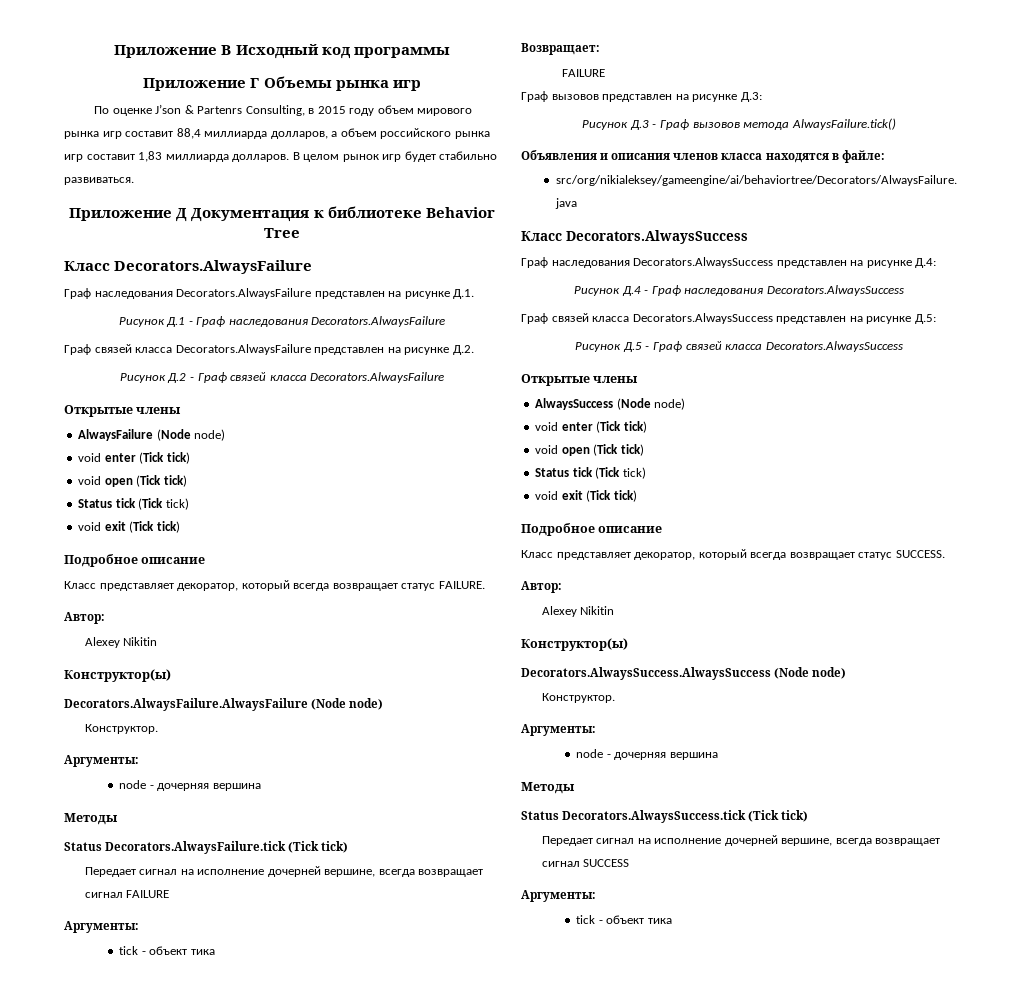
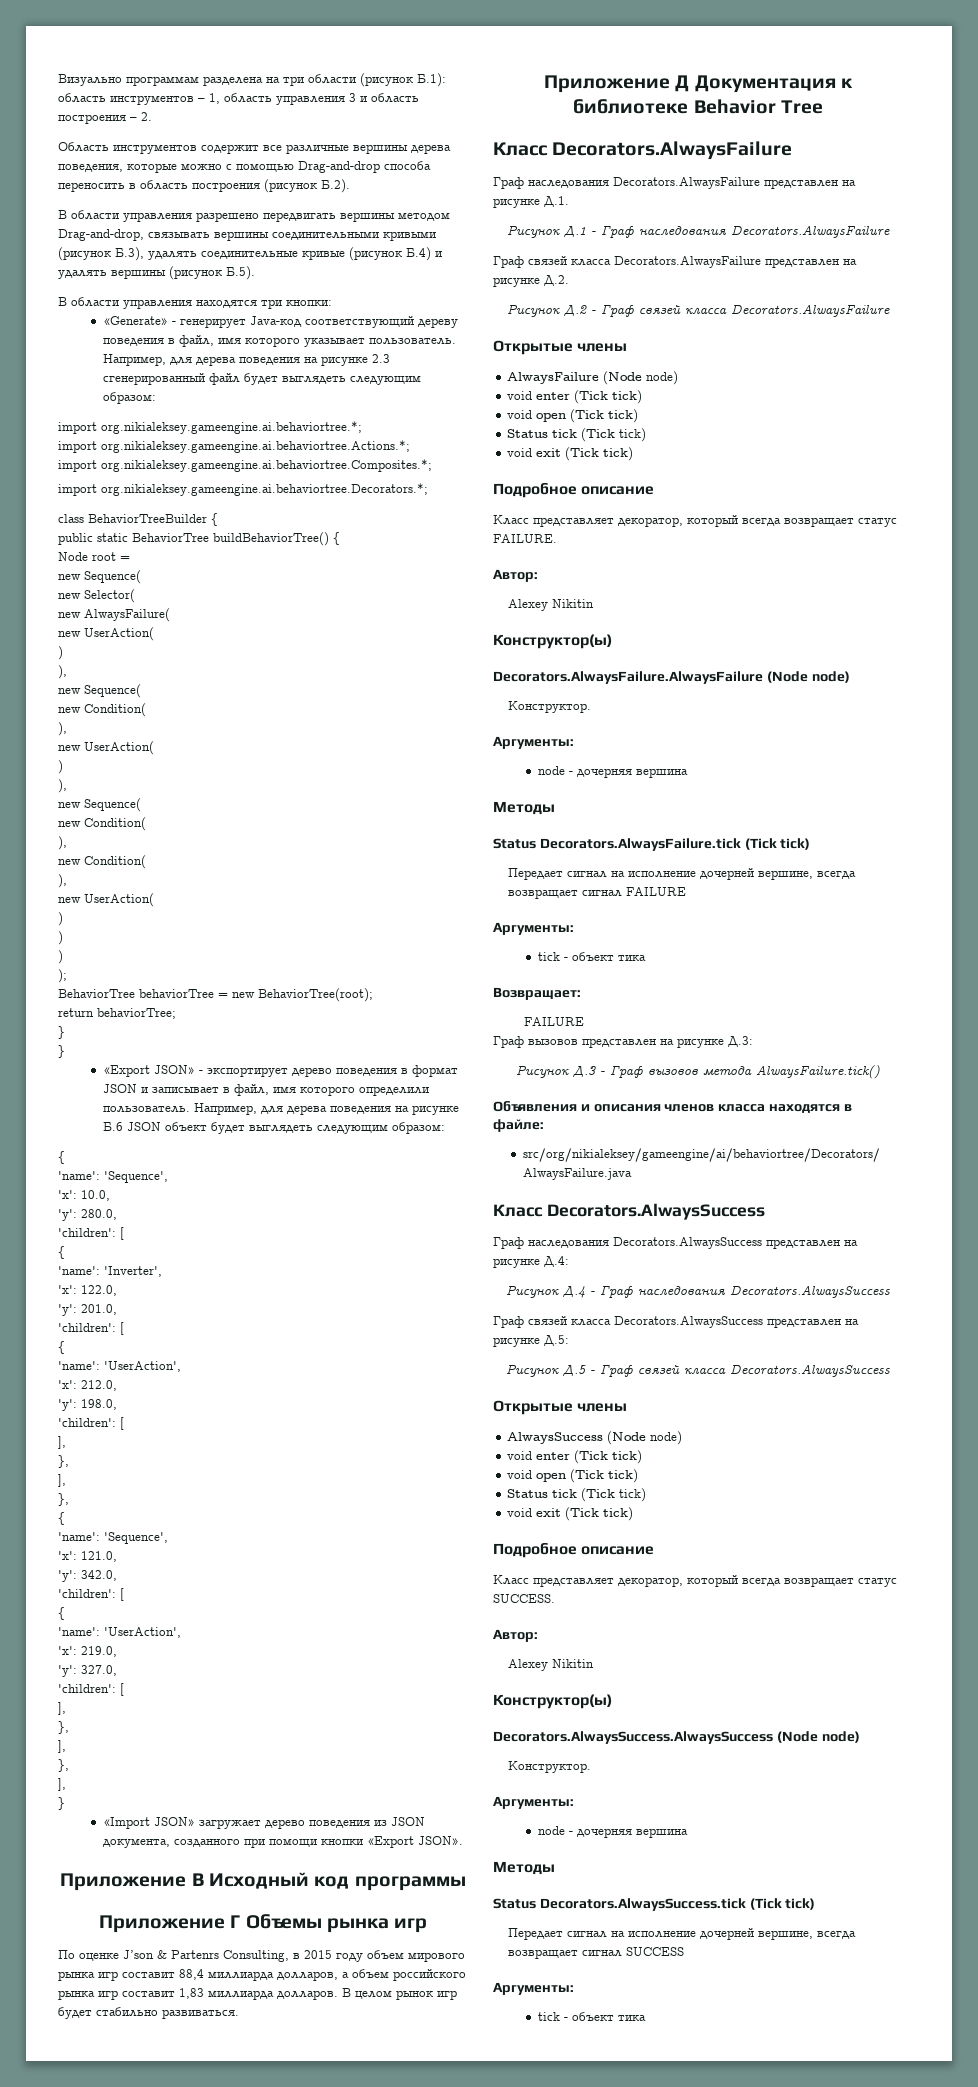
+ Визуально программам разделена на три области (рисунок Б.1): область инструментов – 1, область управления 3 и область построения – 2.
+ Область инструментов содержит все различные вершины дерева поведения, которые можно с помощью Drag-and-drop способа переносить в область построения (рисунок Б.2).
+ В области управления разрешено передвигать вершины методом Drag-and-drop, связывать вершины соединительными кривыми (рисунок Б.3), удалять соединительные кривые (рисунок Б.4) и удалять вершины (рисунок Б.5).
+ В области управления находятся три кнопки:
+ «Generate» - генерирует Java-код соответствующий дереву поведения в файл, имя которого указывает пользователь. Например, для дерева поведения на рисунке 2.3 сгенерированный файл будет выглядеть следующим образом:
+ import org.nikialeksey.gameengine.ai.behaviortree.*;
+ import org.nikialeksey.gameengine.ai.behaviortree.Actions.*;
+ import org.nikialeksey.gameengine.ai.behaviortree.Composites.*;
+ import org.nikialeksey.gameengine.ai.behaviortree.Decorators.*;
+ class BehaviorTreeBuilder {
+ public static BehaviorTree buildBehaviorTree() {
+ Node root =
+ new Sequence(
+ new Selector(
+ new AlwaysFailure(
+ new UserAction(
+ )
+ ),
+ new Sequence(
+ new Condition(
+ ),
+ new UserAction(
+ )
+ ),
+ new Sequence(
+ new Condition(
+ ),
+ new Condition(
+ ),
+ new UserAction(
+ )
+ )
+ )
+ );
+ BehaviorTree behaviorTree = new BehaviorTree(root);
+ return behaviorTree;
+ }
+ }
+ «Export JSON» - экспортирует дерево поведения в формат JSON и записывает в файл, имя которого определили пользователь. Например, для дерева поведения на рисунке Б.6 JSON объект будет выглядеть следующим образом:
+ {
+ 'name': 'Sequence',
+ 'x': 10.0,
+ 'y': 280.0,
+ 'children': [
+ {
+ 'name': 'Inverter',
+ 'x': 122.0,
+ 'y': 201.0,
+ 'children': [
+ {
+ 'name': 'UserAction',
+ 'x': 212.0,
+ 'y': 198.0,
+ 'children': [
+ ],
+ },
+ ],
+ },
+ {
+ 'name': 'Sequence',
+ 'x': 121.0,
+ 'y': 342.0,
+ 'children': [
+ {
+ 'name': 'UserAction',
+ 'x': 219.0,
+ 'y': 327.0,
+ 'children': [
+ ],
+ },
+ ],
+ },
+ ],
+ }
+ «Import JSON» загружает дерево поведения из JSON документа, созданного при помощи кнопки «Export JSON».

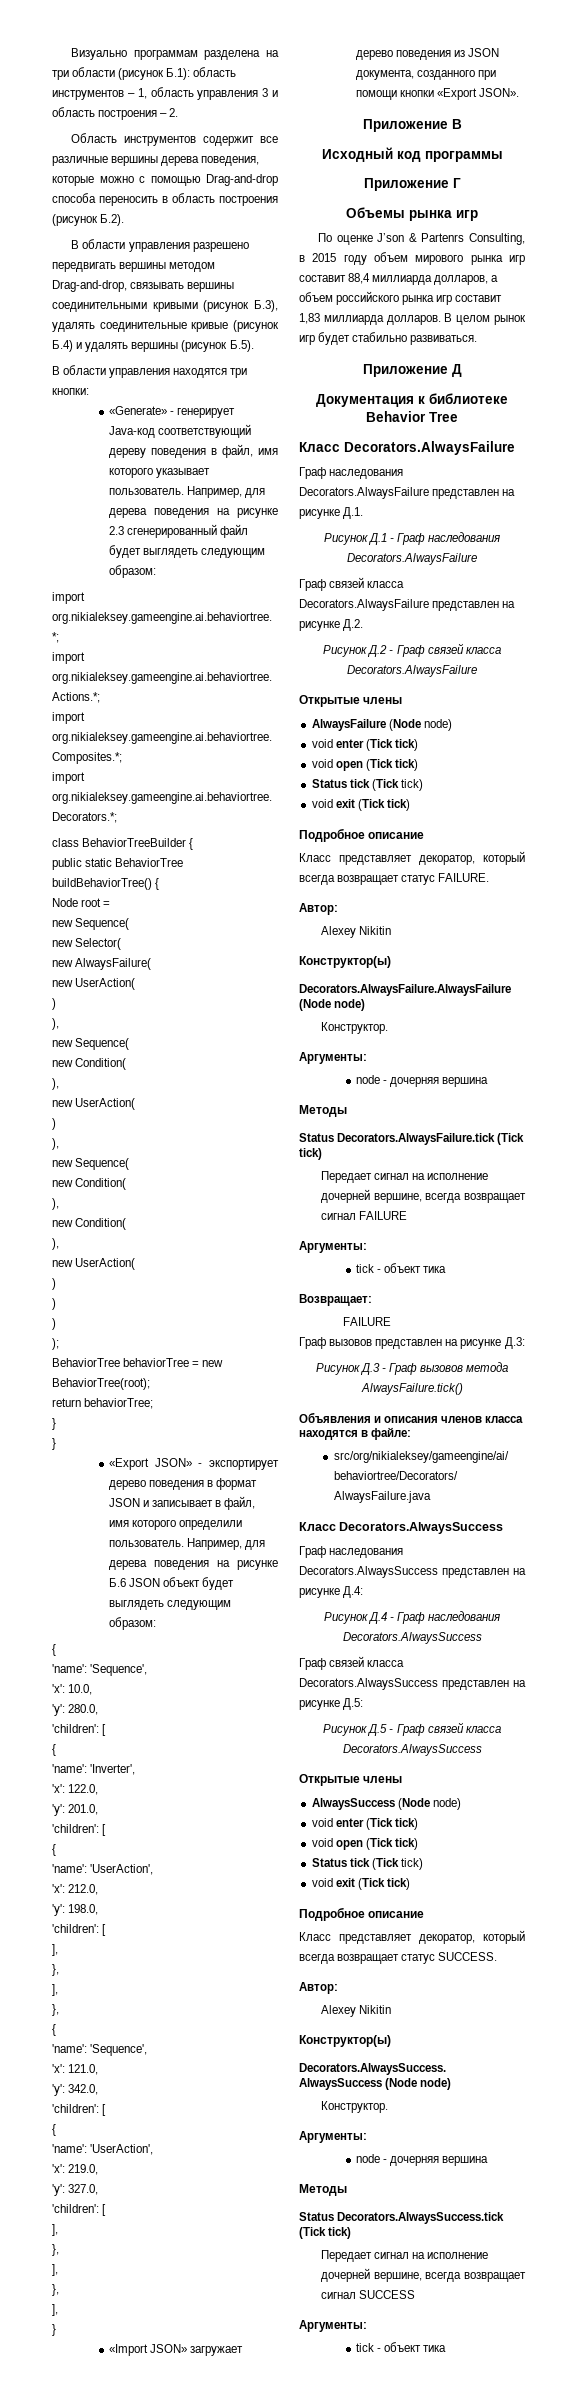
- Приложение В Исходный код программы
+ Приложение В
+ Исходный код программы
- Приложение Г Объемы рынка игр
+ Приложение Г
+ Объемы рынка игр
- Приложение Д Документация к библиотеке Behavior Tree
+ Приложение Д
+ Документация к библиотеке Behavior Tree

